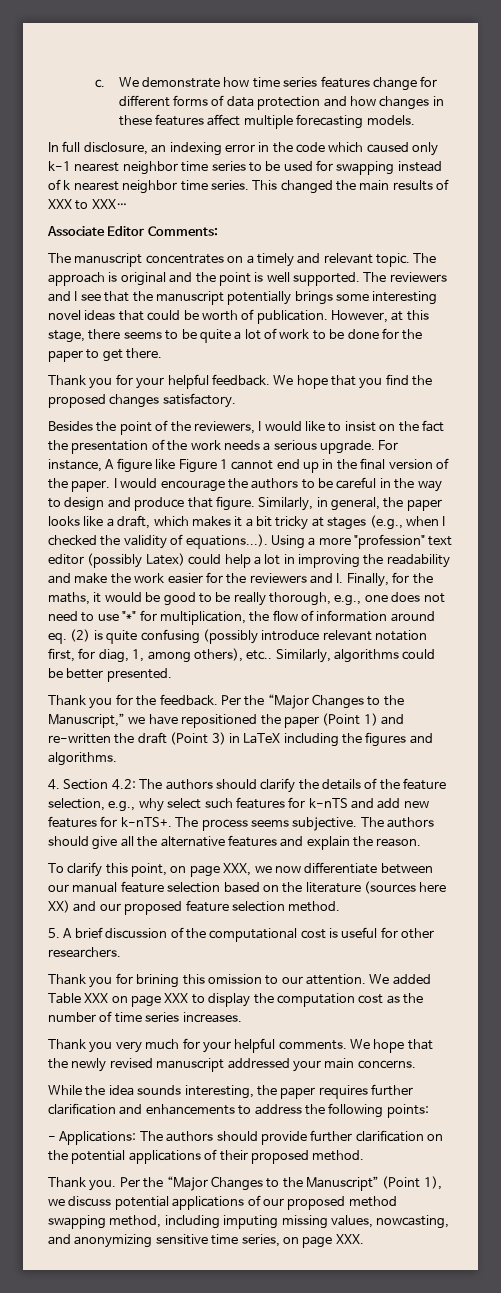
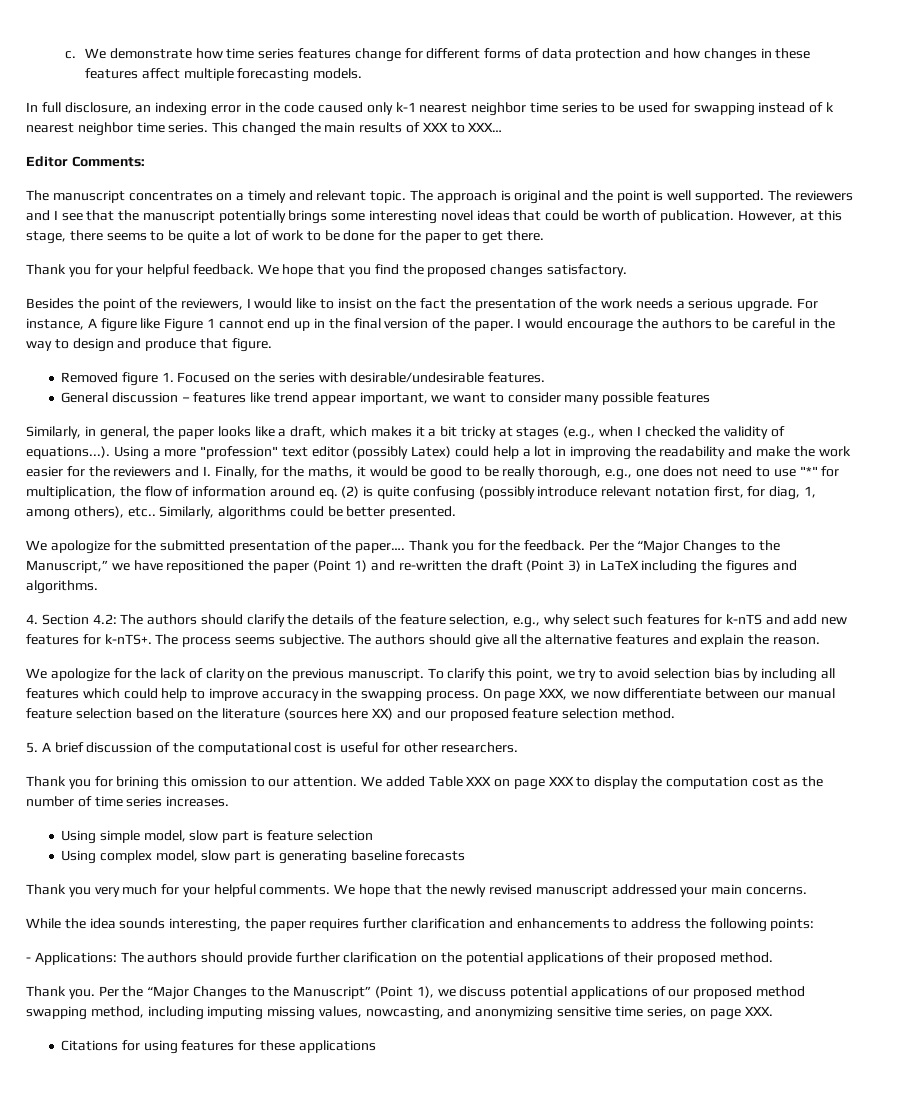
- In full disclosure, an indexing error in the code which caused only k-1 nearest neighbor time series to be used for swapping instead of k nearest neighbor time series.
+ In full disclosure, an indexing error in the code caused only k-1 nearest neighbor time series to be used for swapping instead of k nearest neighbor time series.
- Associate Editor Comments:
+ Editor Comments:
- I would encourage the authors to be careful in the way to design and produce that figure. Similarly, in general, the paper looks like a draft, which makes it a bit tricky at stages (e.g., when I checked the validity of equations...). Using a more "profession" text editor (possibly Latex) could help a lot in improving the readability and make the work easier for the reviewers and I. Finally, for the maths, it would be good to be really thorough, e.g., one does not need to use "*" for multiplication, the flow of information around eq.
+ I would encourage the authors to be careful in the way to design and produce that figure.
+ Removed figure 1. Focused on the series with desirable/undesirable features.
+ General discussion – features like trend appear important, we want to consider many possible features
+ Similarly, in general, the paper looks like a draft, which makes it a bit tricky at stages (e.g., when I checked the validity of equations...). Using a more "profession" text editor (possibly Latex) could help a lot in improving the readability and make the work easier for the reviewers and I. Finally, for the maths, it would be good to be really thorough, e.g., one does not need to use "*" for multiplication, the flow of information around eq.
+ We apologize for the submitted presentation of the paper….
- To clarify this point, on page XXX, we now differentiate between our manual feature selection based on the literature (sources here XX) and our proposed feature selection method.
+ We apologize for the lack of clarity on the previous manuscript. To clarify this point, we try to avoid selection bias by including all features which could help to improve accuracy in the swapping process. On page XXX, we now differentiate between our manual feature selection based on the literature (sources here XX) and our proposed feature selection method.
+ Using simple model, slow part is feature selection
+ Using complex model, slow part is generating baseline forecasts
+ Citations for using features for these applications

